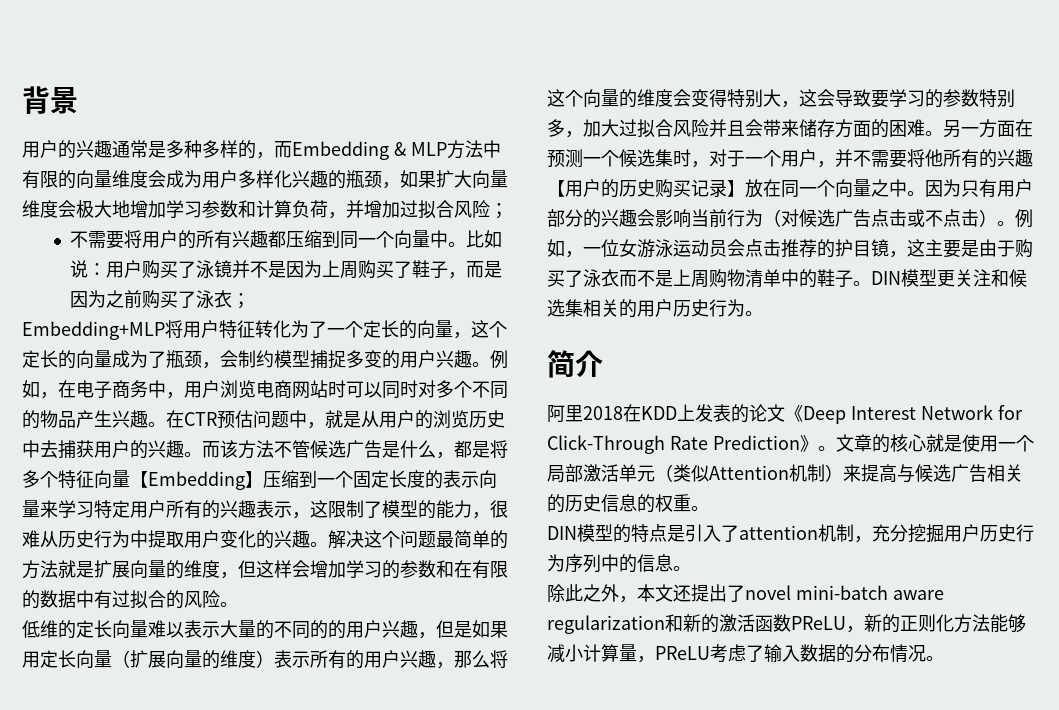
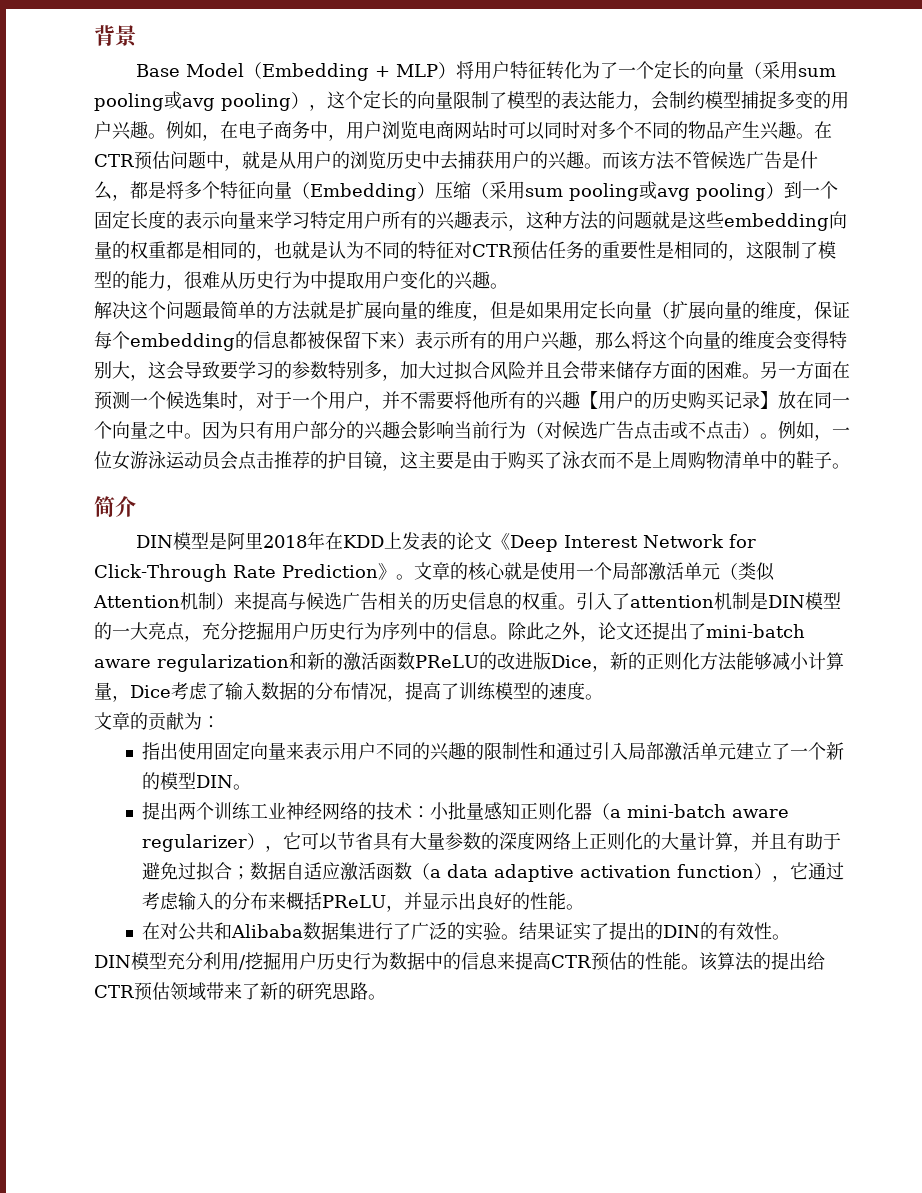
- 用户的兴趣通常是多种多样的，而Embedding & MLP方法中有限的向量维度会成为用户多样化兴趣的瓶颈，如果扩大向量维度会极大地增加学习参数和计算负荷，并增加过拟合风险；
- 不需要将用户的所有兴趣都压缩到同一个向量中。比如说：用户购买了泳镜并不是因为上周购买了鞋子，而是因为之前购买了泳衣；
- Embedding+MLP将用户特征转化为了一个定长的向量，这个定长的向量成为了瓶颈，会制约模型捕捉多变的用户兴趣。
+ Base Model（Embedding + MLP）将用户特征转化为了一个定长的向量（采用sum pooling或avg pooling），这个定长的向量限制了模型的表达能力，会制约模型捕捉多变的用户兴趣。
- 而该方法不管候选广告是什么，都是将多个特征向量【Embedding】压缩到一个固定长度的表示向量来学习特定用户所有的兴趣表示，这限制了模型的能力，很难从历史行为中提取用户变化的兴趣。解决这个问题最简单的方法就是扩展向量的维度，但这样会增加学习的参数和在有限的数据中有过拟合的风险。
- 低维的定长向量难以表示大量的不同的的用户兴趣，但是如果用定长向量（扩展向量的维度）表示所有的用户兴趣，那么将这个向量的维度会变得特别大，这会导致要学习的参数特别多，加大过拟合风险并且会带来储存方面的困难。
+ 而该方法不管候选广告是什么，都是将多个特征向量（Embedding）压缩（采用sum pooling或avg pooling）到一个固定长度的表示向量来学习特定用户所有的兴趣表示，这种方法的问题就是这些embedding向量的权重都是相同的，也就是认为不同的特征对CTR预估任务的重要性是相同的，这限制了模型的能力，很难从历史行为中提取用户变化的兴趣。
+ 解决这个问题最简单的方法就是扩展向量的维度，但是如果用定长向量（扩展向量的维度，保证每个embedding的信息都被保留下来）表示所有的用户兴趣，那么将这个向量的维度会变得特别大，这会导致要学习的参数特别多，加大过拟合风险并且会带来储存方面的困难。
- DIN模型更关注和候选集相关的用户历史行为。
- 阿里2018在KDD上发表的论文《Deep Interest Network for Click-Through Rate Prediction》。
+ DIN模型是阿里2018年在KDD上发表的论文《Deep Interest Network for Click-Through Rate Prediction》。
- 文章的核心就是使用一个局部激活单元（类似Attention机制）来提高与候选广告相关的历史信息的权重。
- DIN模型的特点是引入了attention机制，充分挖掘用户历史行为序列中的信息。
- 除此之外，本文还提出了novel mini-batch aware regularization和新的激活函数PReLU，新的正则化方法能够减小计算量，PReLU考虑了输入数据的分布情况。
+ 文章的核心就是使用一个局部激活单元（类似Attention机制）来提高与候选广告相关的历史信息的权重。引入了attention机制是DIN模型的一大亮点，充分挖掘用户历史行为序列中的信息。除此之外，论文还提出了mini-batch aware regularization和新的激活函数PReLU的改进版Dice，新的正则化方法能够减小计算量，Dice考虑了输入数据的分布情况，提高了训练模型的速度。
+ 文章的贡献为：
+ 指出使用固定向量来表示用户不同的兴趣的限制性和通过引入局部激活单元建立了一个新的模型DIN。
+ 提出两个训练工业神经网络的技术：小批量感知正则化器（a mini-batch aware regularizer），它可以节省具有大量参数的深度网络上正则化的大量计算，并且有助于避免过拟合；数据自适应激活函数（a data adaptive activation function），它通过考虑输入的分布来概括PReLU，并显示出良好的性能。
+ 在对公共和Alibaba数据集进行了广泛的实验。结果证实了提出的DIN的有效性。
+ DIN模型充分利用/挖掘用户历史行为数据中的信息来提高CTR预估的性能。该算法的提出给CTR预估领域带来了新的研究思路。

